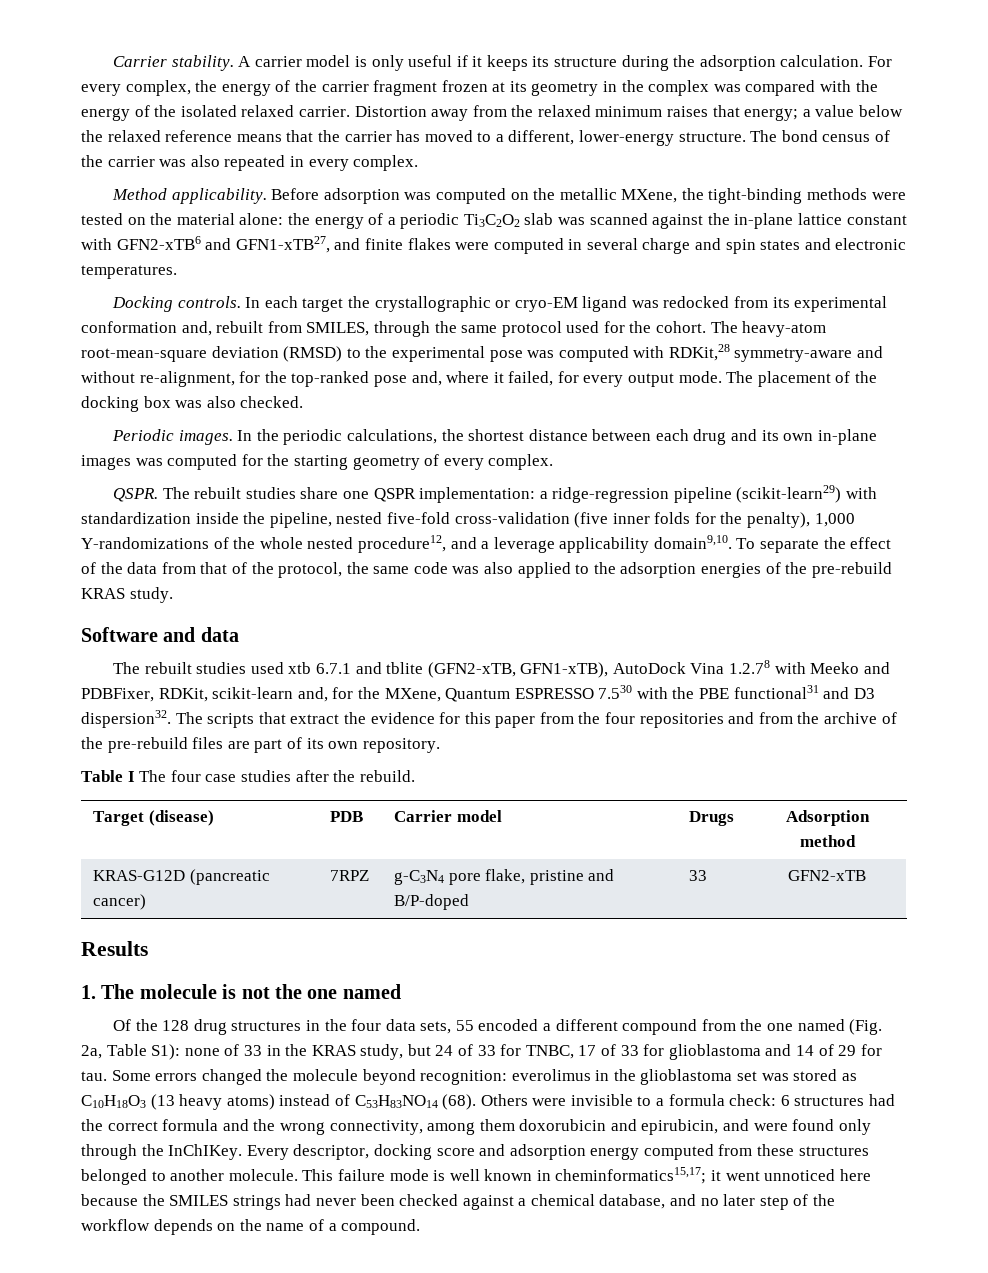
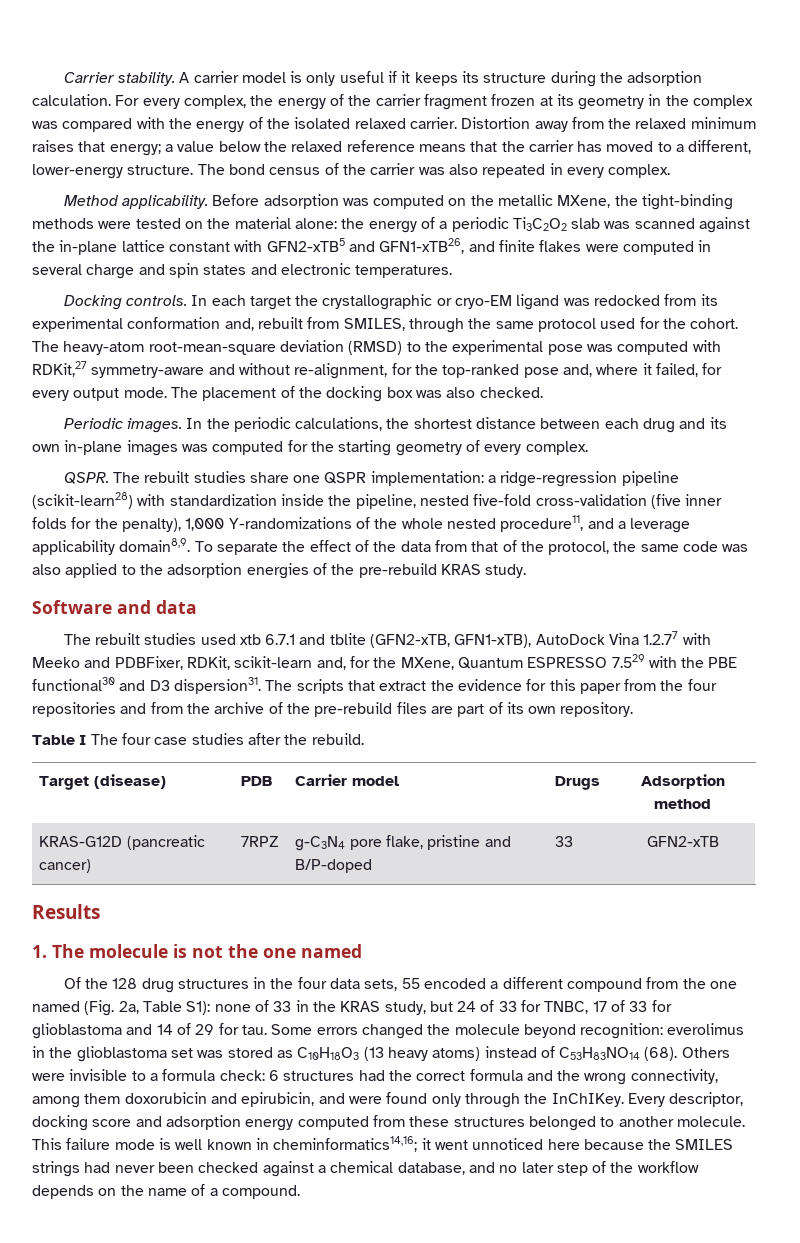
- Before adsorption was computed on the metallic MXene, the tight-binding methods were tested on the material alone: the energy of a periodic Ti3C2O2 slab was scanned against the in-plane lattice constant with GFN2-xTB6 and GFN1-xTB27, and finite flakes were computed in several charge and spin states and electronic temperatures.
+ Before adsorption was computed on the metallic MXene, the tight-binding methods were tested on the material alone: the energy of a periodic Ti3C2O2 slab was scanned against the in-plane lattice constant with GFN2-xTB5 and GFN1-xTB26, and finite flakes were computed in several charge and spin states and electronic temperatures.
- The heavy-atom root-mean-square deviation (RMSD) to the experimental pose was computed with RDKit,28 symmetry-aware and without re-alignment, for the top-ranked pose and, where it failed, for every output mode.
+ The heavy-atom root-mean-square deviation (RMSD) to the experimental pose was computed with RDKit,27 symmetry-aware and without re-alignment, for the top-ranked pose and, where it failed, for every output mode.
- The rebuilt studies share one QSPR implementation: a ridge-regression pipeline (scikit-learn29) with standardization inside the pipeline, nested five-fold cross-validation (five inner folds for the penalty), 1,000 Y-randomizations of the whole nested procedure12, and a leverage applicability domain9,10.
+ The rebuilt studies share one QSPR implementation: a ridge-regression pipeline (scikit-learn28) with standardization inside the pipeline, nested five-fold cross-validation (five inner folds for the penalty), 1,000 Y-randomizations of the whole nested procedure11, and a leverage applicability domain8,9.
- The rebuilt studies used xtb 6.7.1 and tblite (GFN2-xTB, GFN1-xTB), AutoDock Vina 1.2.78 with Meeko and PDBFixer, RDKit, scikit-learn and, for the MXene, Quantum ESPRESSO 7.530 with the PBE functional31 and D3 dispersion32.
+ The rebuilt studies used xtb 6.7.1 and tblite (GFN2-xTB, GFN1-xTB), AutoDock Vina 1.2.77 with Meeko and PDBFixer, RDKit, scikit-learn and, for the MXene, Quantum ESPRESSO 7.529 with the PBE functional30 and D3 dispersion31.
- This failure mode is well known in cheminformatics15,17; it went unnoticed here because the SMILES strings had never been checked against a chemical database, and no later step of the workflow depends on the name of a compound.
+ This failure mode is well known in cheminformatics14,16; it went unnoticed here because the SMILES strings had never been checked against a chemical database, and no later step of the workflow depends on the name of a compound.

